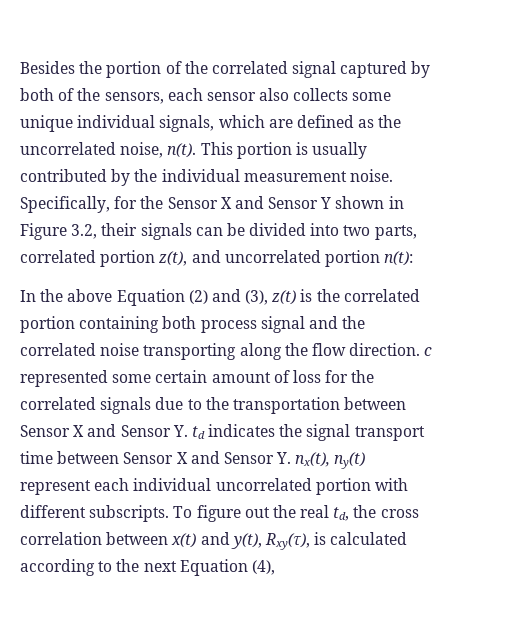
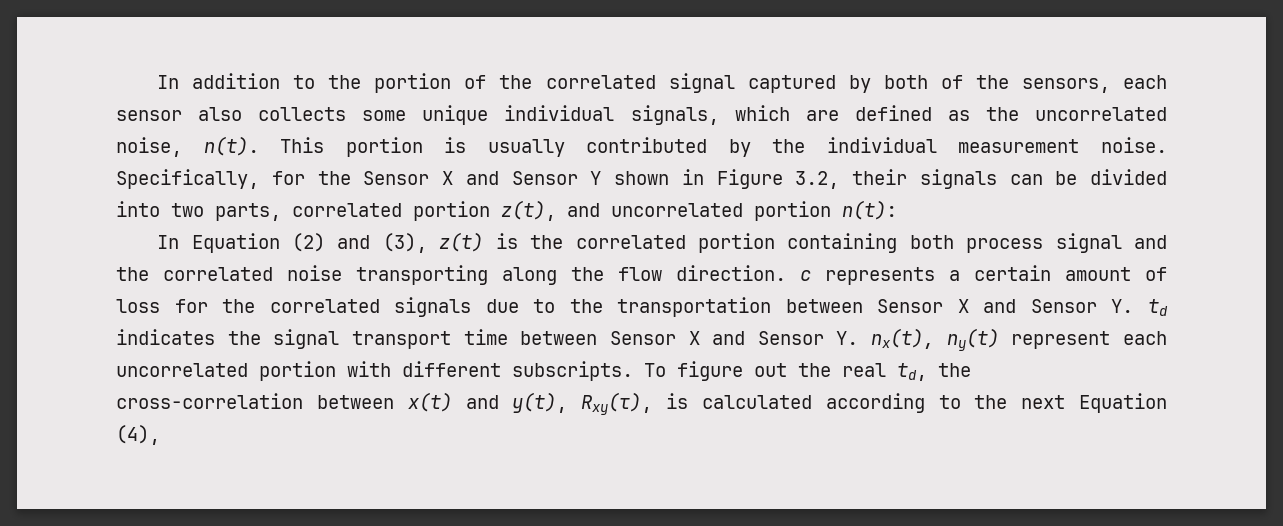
- Besides the portion of the correlated signal captured by both of the sensors, each sensor also collects some unique individual signals, which are defined as the uncorrelated noise, n(t).
+ In addition to the portion of the correlated signal captured by both of the sensors, each sensor also collects some unique individual signals, which are defined as the uncorrelated noise, n(t).
- In the above Equation (2) and (3), z(t) is the correlated portion containing both process signal and the correlated noise transporting along the flow direction. c represented some certain amount of loss for the correlated signals due to the transportation between Sensor X and Sensor Y. td indicates the signal transport time between Sensor X and Sensor Y. nx(t), ny(t) represent each individual uncorrelated portion with different subscripts.
+ In Equation (2) and (3), z(t) is the correlated portion containing both process signal and the correlated noise transporting along the flow direction. c represents a certain amount of loss for the correlated signals due to the transportation between Sensor X and Sensor Y. td indicates the signal transport time between Sensor X and Sensor Y. nx(t), ny(t) represent each uncorrelated portion with different subscripts.
- To figure out the real td, the cross correlation between x(t) and y(t), Rxy(τ), is calculated according to the next Equation (4),
+ To figure out the real td, the cross-correlation between x(t) and y(t), Rxy(τ), is calculated according to the next Equation (4),

